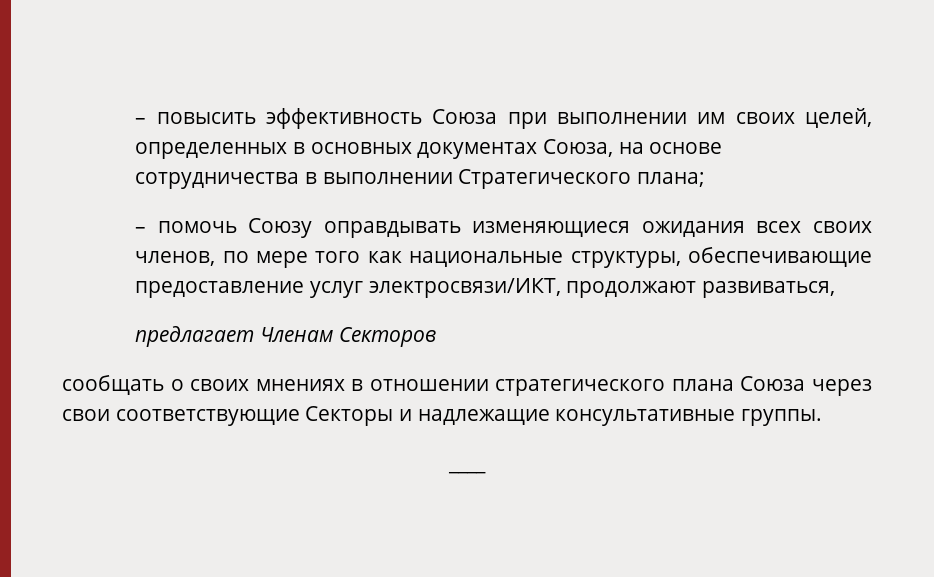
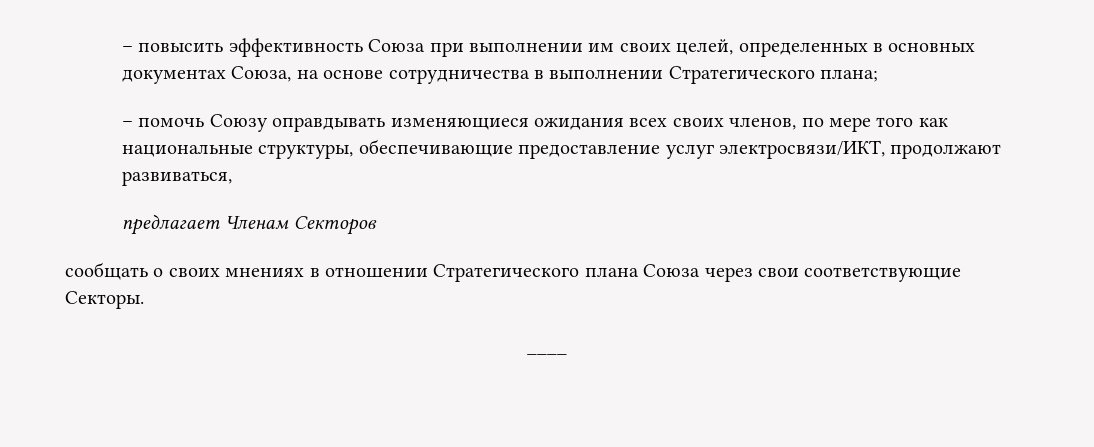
- сообщать о своих мнениях в отношении стратегического плана Союза через свои соответствующие Секторы и надлежащие консультативные группы.
+ сообщать о своих мнениях в отношении Стратегического плана Союза через свои соответствующие Секторы.

